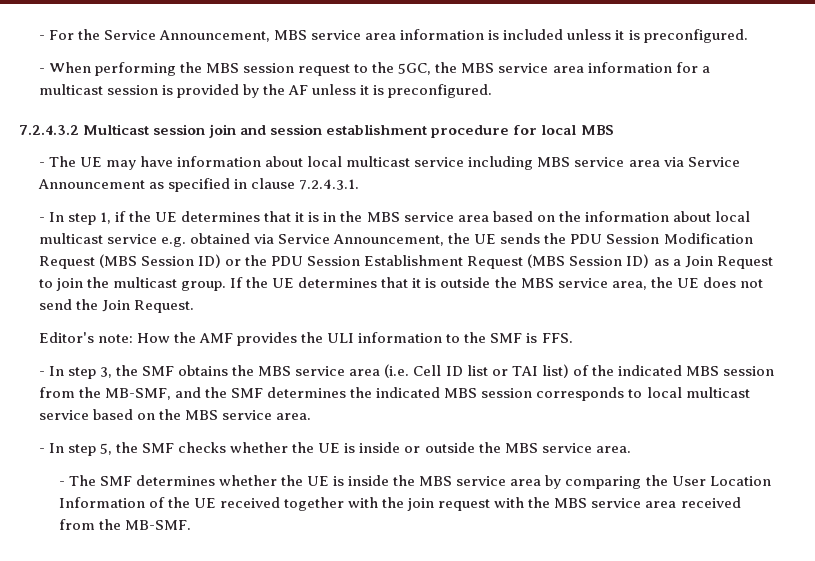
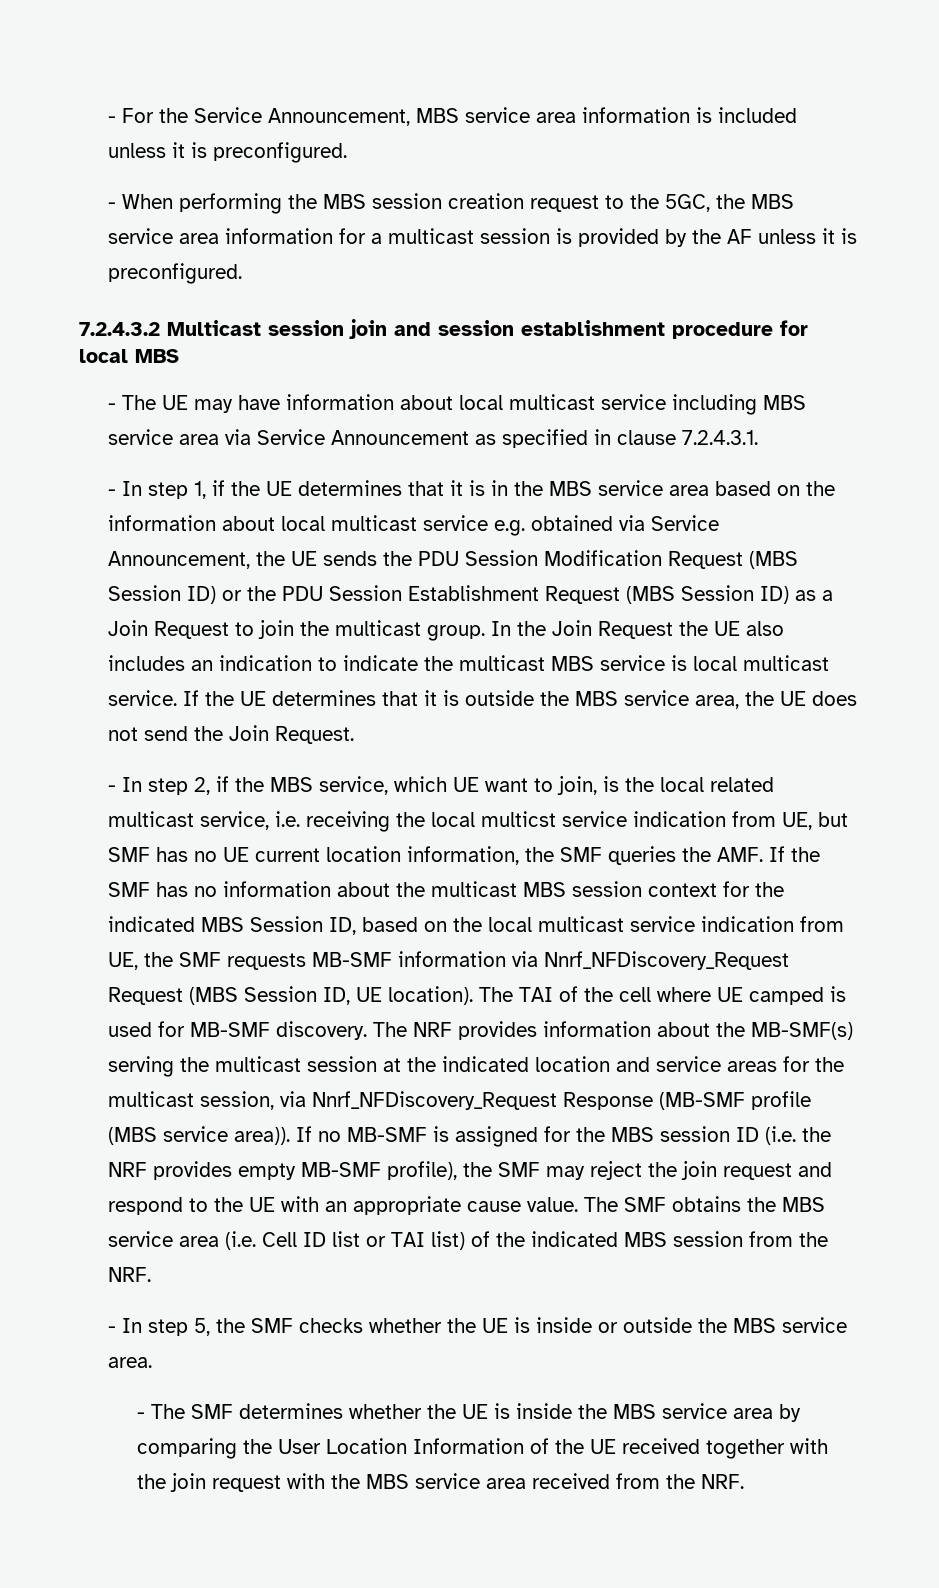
- - When performing the MBS session request to the 5GC, the MBS service area information for a multicast session is provided by the AF unless it is preconfigured.
+ - When performing the MBS session creation request to the 5GC, the MBS service area information for a multicast session is provided by the AF unless it is preconfigured.
+ In the Join Request the UE also includes an indication to indicate the multicast MBS service is local multicast service.
- Editor's note: How the AMF provides the ULI information to the SMF is FFS.
- - In step 3, the SMF obtains the MBS service area (i.e. Cell ID list or TAI list) of the indicated MBS session from the MB-SMF, and the SMF determines the indicated MBS session corresponds to local multicast service based on the MBS service area.
+ - In step 2, if the MBS service, which UE want to join, is the local related multicast service, i.e. receiving the local multicst service indication from UE, but SMF has no UE current location information, the SMF queries the AMF. If the SMF has no information about the multicast MBS session context for the indicated MBS Session ID, based on the local multicast service indication from UE, the SMF requests MB-SMF information via Nnrf_NFDiscovery_Request Request (MBS Session ID, UE location). The TAI of the cell where UE camped is used for MB-SMF discovery. The NRF provides information about the MB-SMF(s) serving the multicast session at the indicated location and service areas for the multicast session, via Nnrf_NFDiscovery_Request Response (MB-SMF profile (MBS service area)). If no MB-SMF is assigned for the MBS session ID (i.e. the NRF provides empty MB-SMF profile), the SMF may reject the join request and respond to the UE with an appropriate cause value. The SMF obtains the MBS service area (i.e. Cell ID list or TAI list) of the indicated MBS session from the NRF.
- - The SMF determines whether the UE is inside the MBS service area by comparing the User Location Information of the UE received together with the join request with the MBS service area received from the MB-SMF.
+ - The SMF determines whether the UE is inside the MBS service area by comparing the User Location Information of the UE received together with the join request with the MBS service area received from the NRF.

